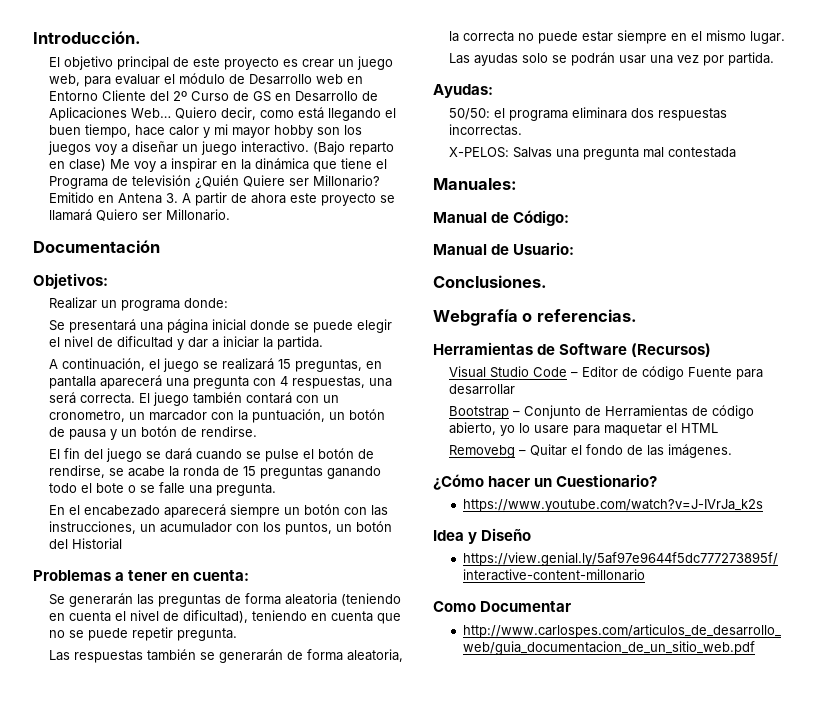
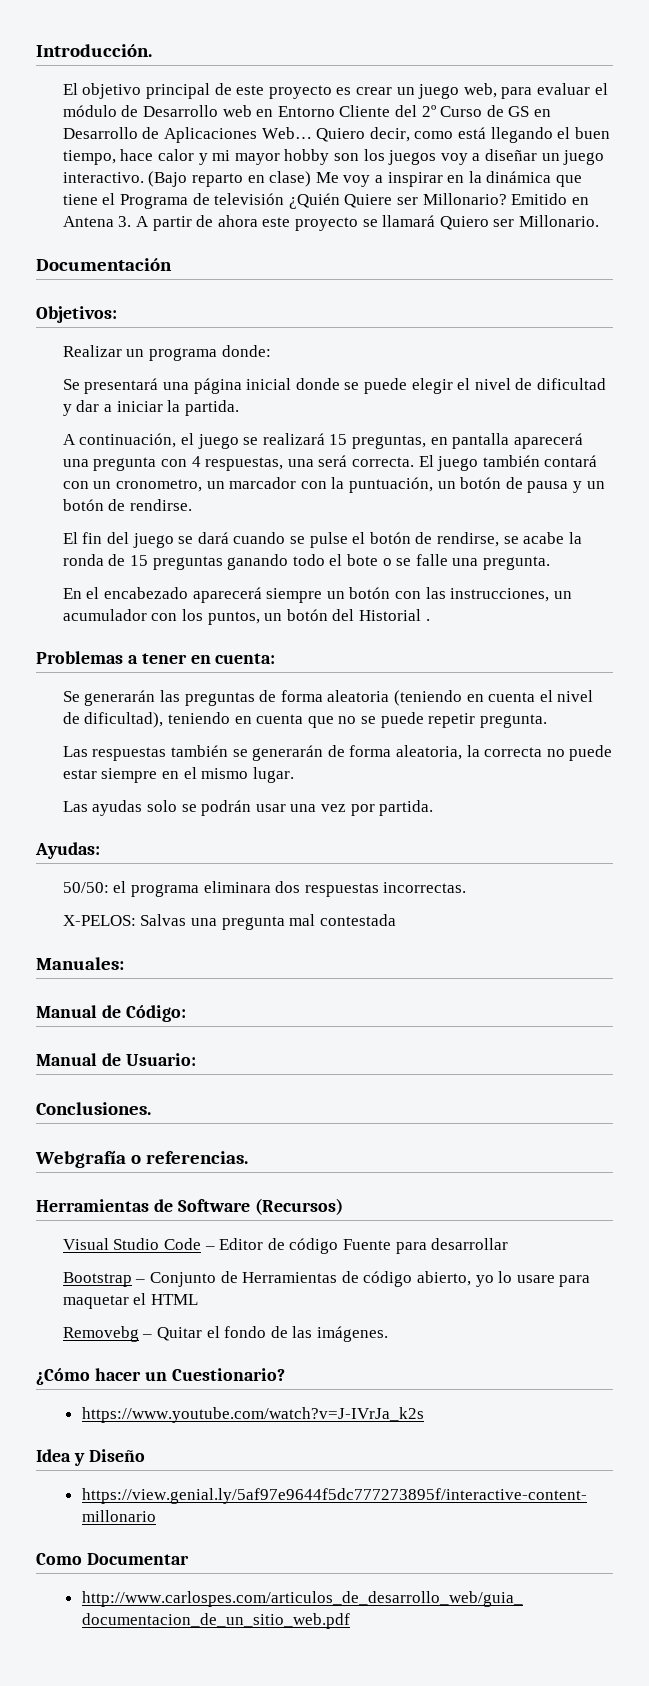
- En el encabezado aparecerá siempre un botón con las instrucciones, un acumulador con los puntos, un botón del Historial
+ En el encabezado aparecerá siempre un botón con las instrucciones, un acumulador con los puntos, un botón del Historial .

